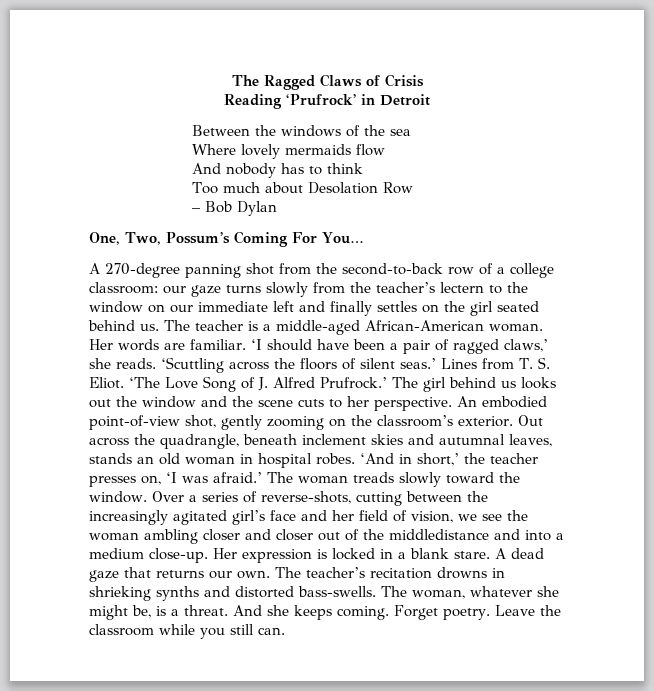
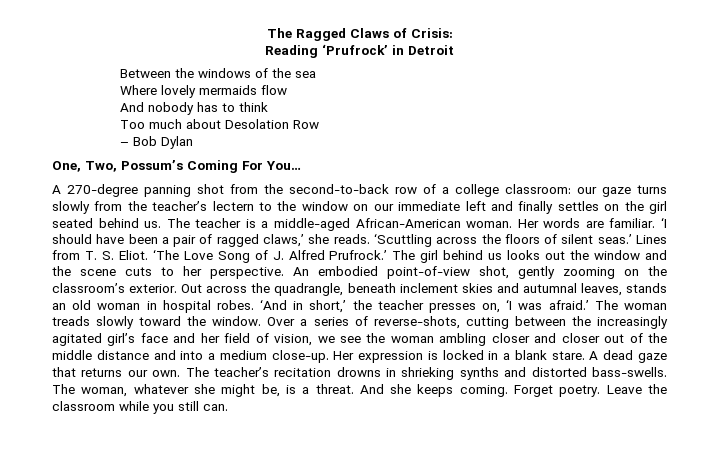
- The Ragged Claws of Crisis
+ The Ragged Claws of Crisis:
- Over a series of reverse-shots, cutting between the increasingly agitated girl’s face and her field of vision, we see the woman ambling closer and closer out of the middledistance and into a medium close-up.
+ Over a series of reverse-shots, cutting between the increasingly agitated girl’s face and her field of vision, we see the woman ambling closer and closer out of the middle distance and into a medium close-up.

